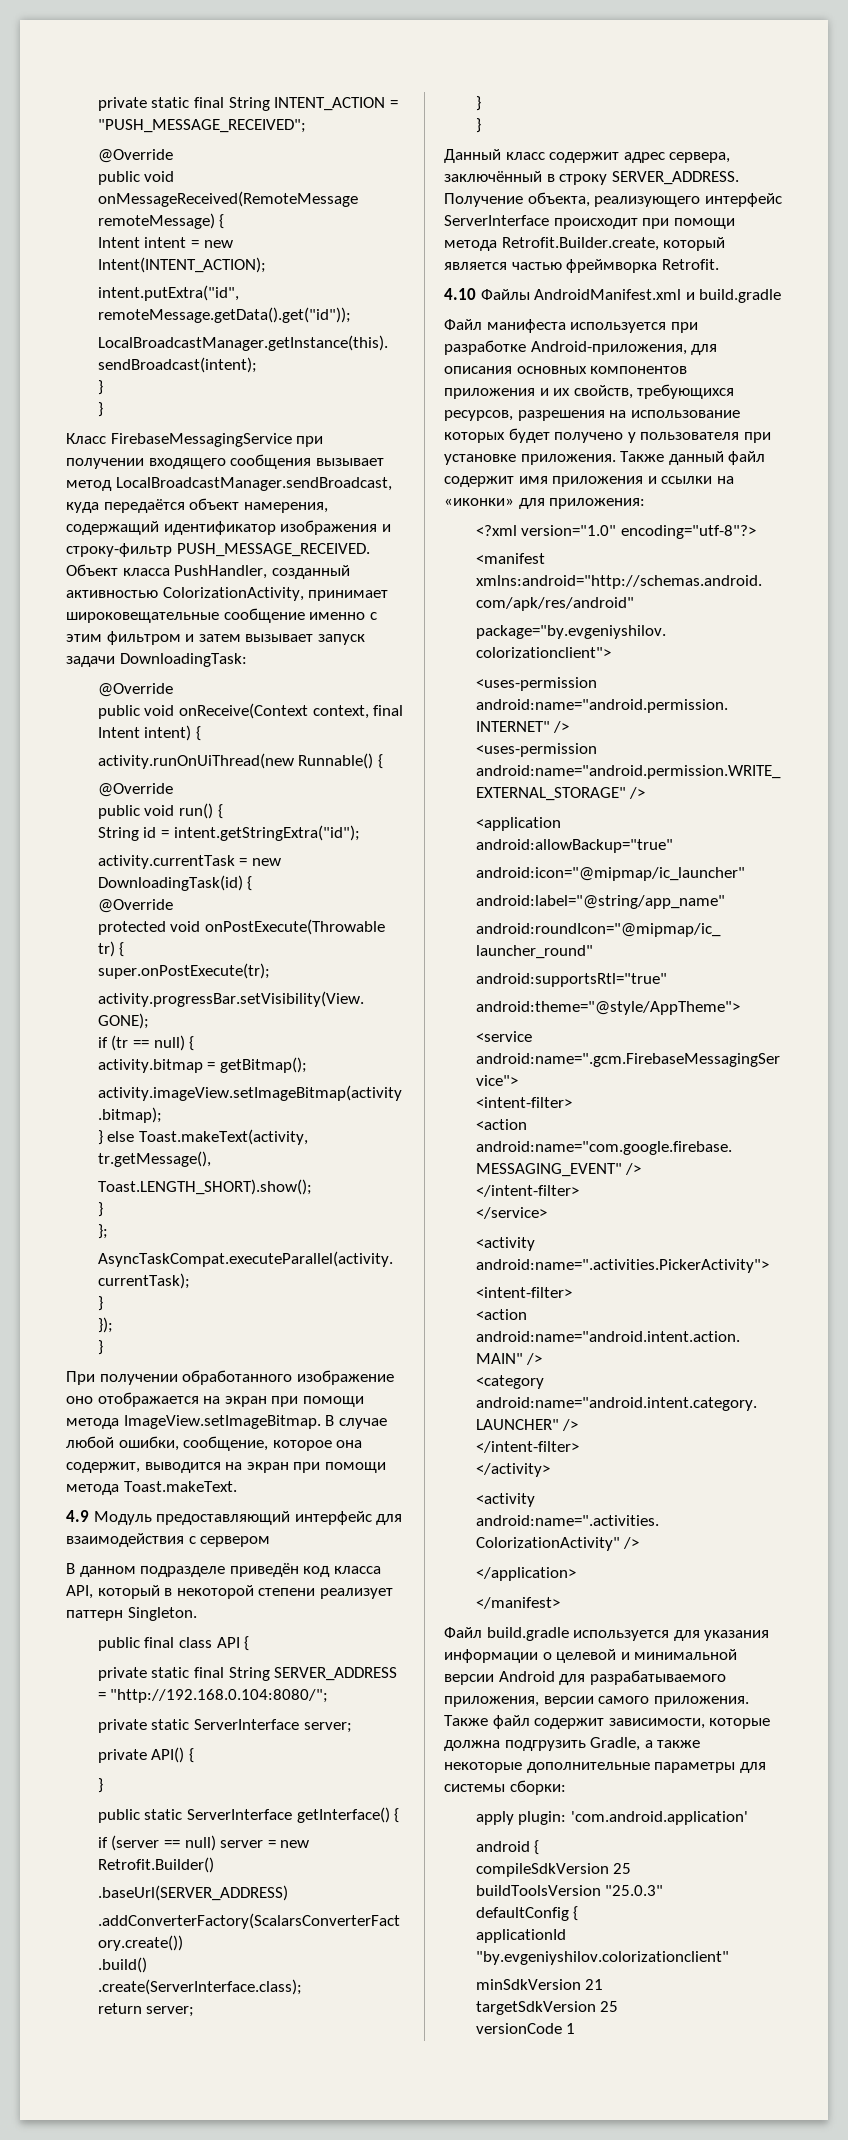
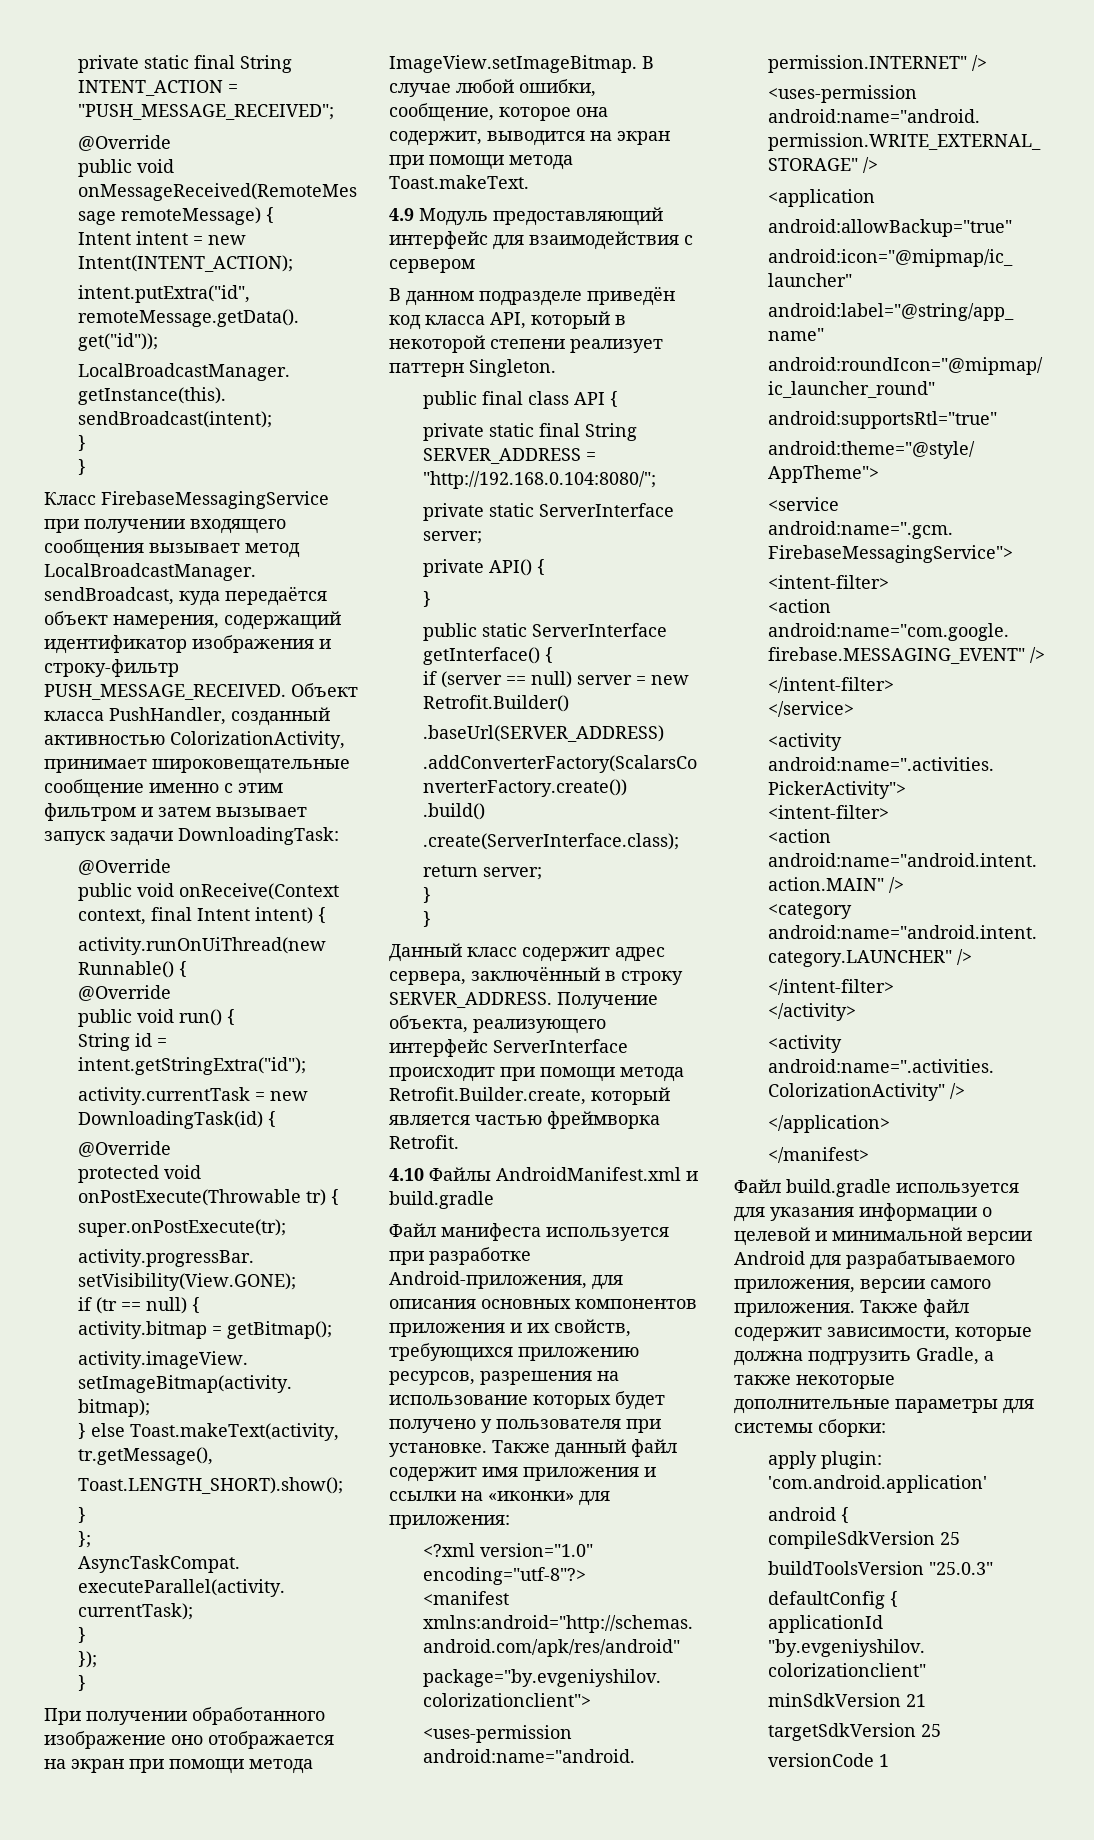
- Файл манифеста используется при разработке Android-приложения, для описания основных компонентов приложения и их свойств, требующихся ресурсов, разрешения на использование которых будет получено у пользователя при установке приложения.
+ Файл манифеста используется при разработке Android-приложения, для описания основных компонентов приложения и их свойств, требующихся приложению ресурсов, разрешения на использование которых будет получено у пользователя при установке.

